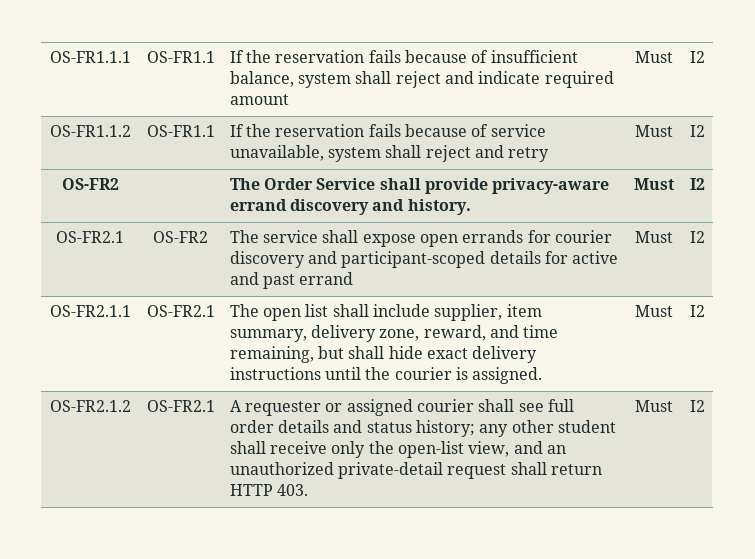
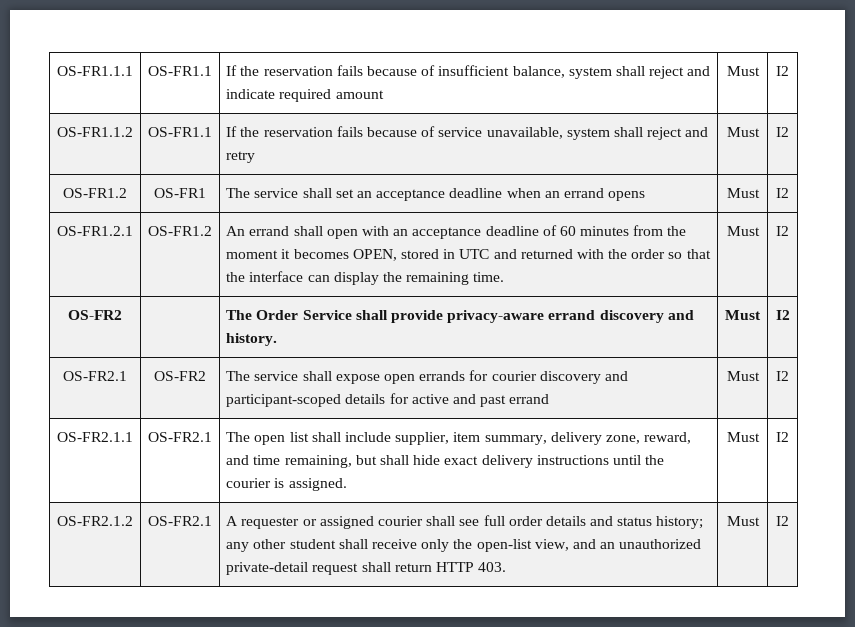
+ OS-FR1.2 | OS-FR1 | The service shall set an acceptance deadline when an errand opens | Must | I2
+ OS-FR1.2.1 | OS-FR1.2 | An errand shall open with an acceptance deadline of 60 minutes from the moment it becomes OPEN, stored in UTC and returned with the order so that the interface can display the remaining time. | Must | I2

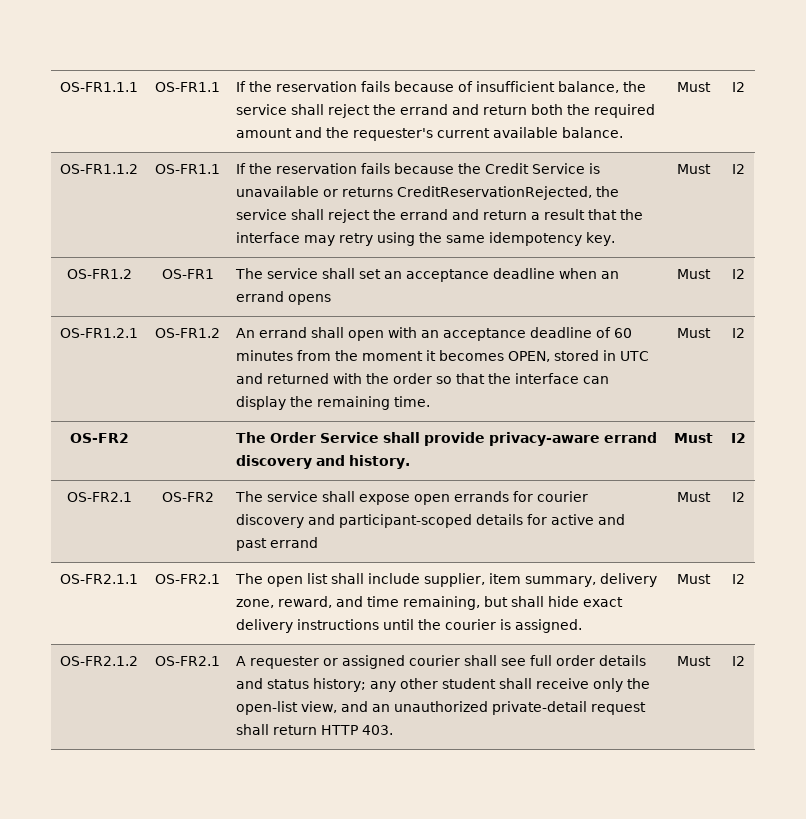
- OS-FR1.1.1 | OS-FR1.1 | If the reservation fails because of insufficient balance, system shall reject and indicate required amount | Must | I2
+ OS-FR1.1.1 | OS-FR1.1 | If the reservation fails because of insufficient balance, the service shall reject the errand and return both the required amount and the requester's current available balance. | Must | I2
- OS-FR1.1.2 | OS-FR1.1 | If the reservation fails because of service unavailable, system shall reject and retry | Must | I2
+ OS-FR1.1.2 | OS-FR1.1 | If the reservation fails because the Credit Service is unavailable or returns CreditReservationRejected, the service shall reject the errand and return a result that the interface may retry using the same idempotency key. | Must | I2

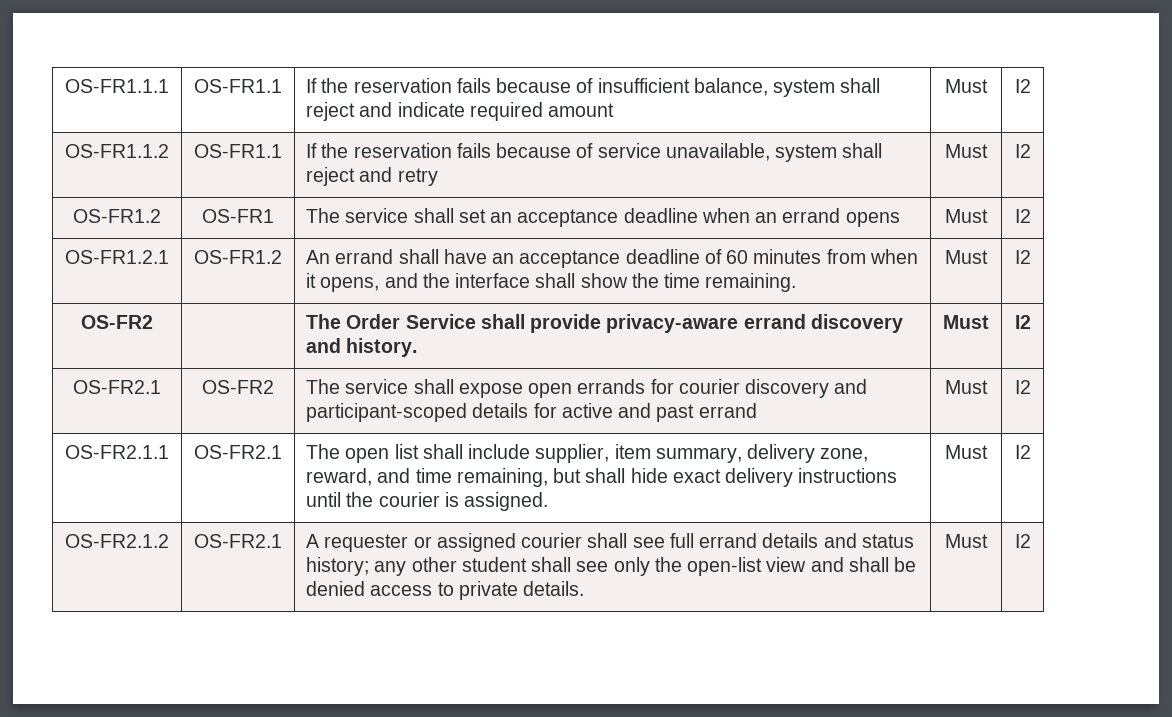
- OS-FR1.1.1 | OS-FR1.1 | If the reservation fails because of insufficient balance, the service shall reject the errand and return both the required amount and the requester's current available balance. | Must | I2
+ OS-FR1.1.1 | OS-FR1.1 | If the reservation fails because of insufficient balance, system shall reject and indicate required amount | Must | I2
- OS-FR1.1.2 | OS-FR1.1 | If the reservation fails because the Credit Service is unavailable or returns CreditReservationRejected, the service shall reject the errand and return a result that the interface may retry using the same idempotency key. | Must | I2
+ OS-FR1.1.2 | OS-FR1.1 | If the reservation fails because of service unavailable, system shall reject and retry | Must | I2
- OS-FR1.2.1 | OS-FR1.2 | An errand shall open with an acceptance deadline of 60 minutes from the moment it becomes OPEN, stored in UTC and returned with the order so that the interface can display the remaining time. | Must | I2
+ OS-FR1.2.1 | OS-FR1.2 | An errand shall have an acceptance deadline of 60 minutes from when it opens, and the interface shall show the time remaining. | Must | I2
- OS-FR2.1.2 | OS-FR2.1 | A requester or assigned courier shall see full order details and status history; any other student shall receive only the open-list view, and an unauthorized private-detail request shall return HTTP 403. | Must | I2
+ OS-FR2.1.2 | OS-FR2.1 | A requester or assigned courier shall see full errand details and status history; any other student shall see only the open-list view and shall be denied access to private details. | Must | I2

